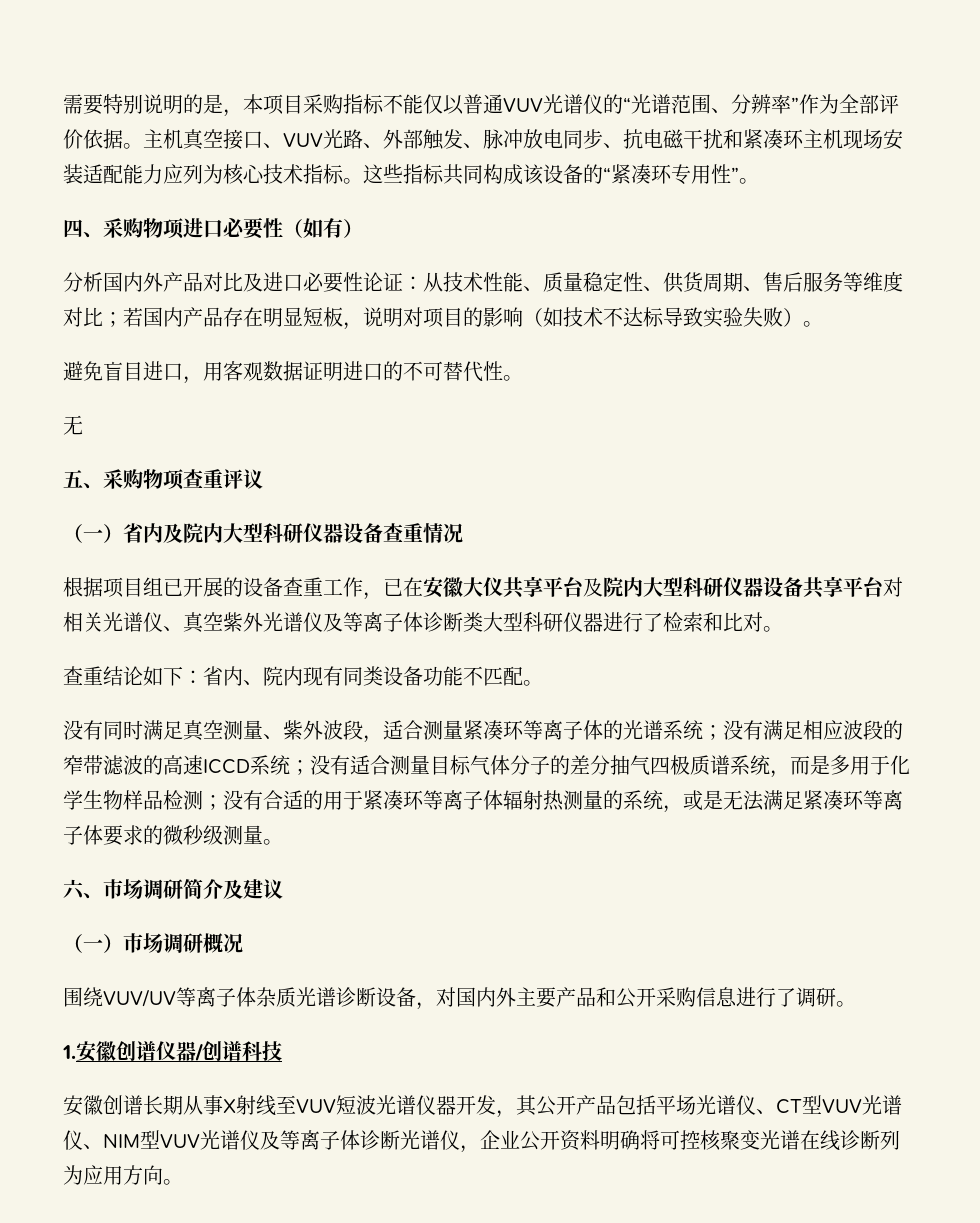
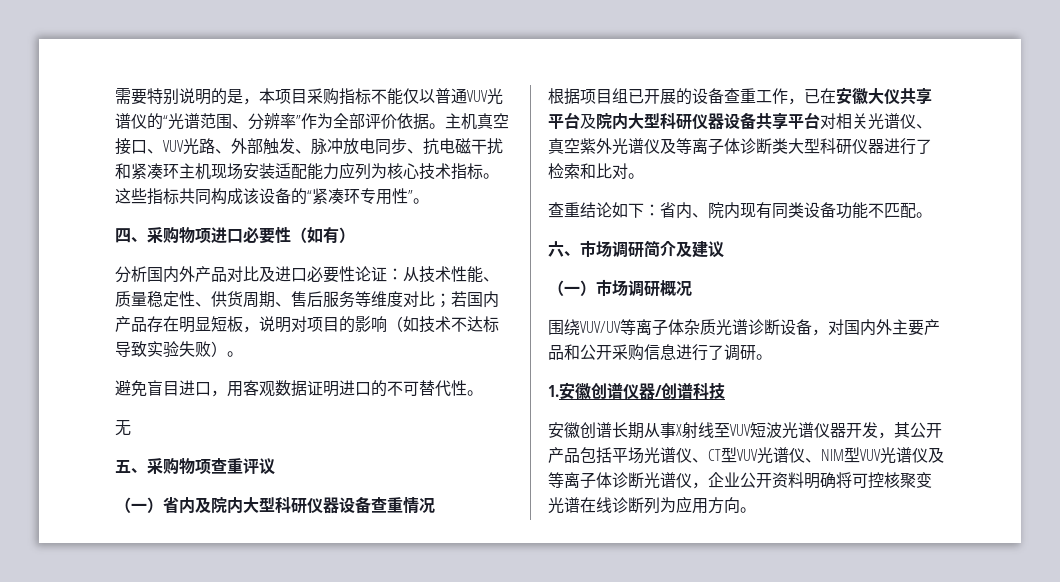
- 没有同时满足真空测量、紫外波段，适合测量紧凑环等离子体的光谱系统；没有满足相应波段的窄带滤波的高速ICCD系统；没有适合测量目标气体分子的差分抽气四极质谱系统，而是多用于化学生物样品检测；没有合适的用于紧凑环等离子体辐射热测量的系统，或是无法满足紧凑环等离子体要求的微秒级测量。

